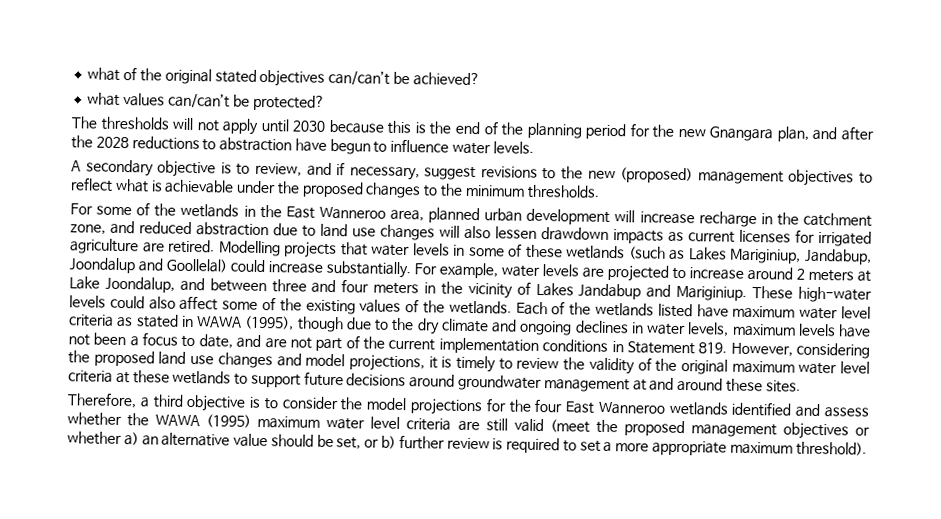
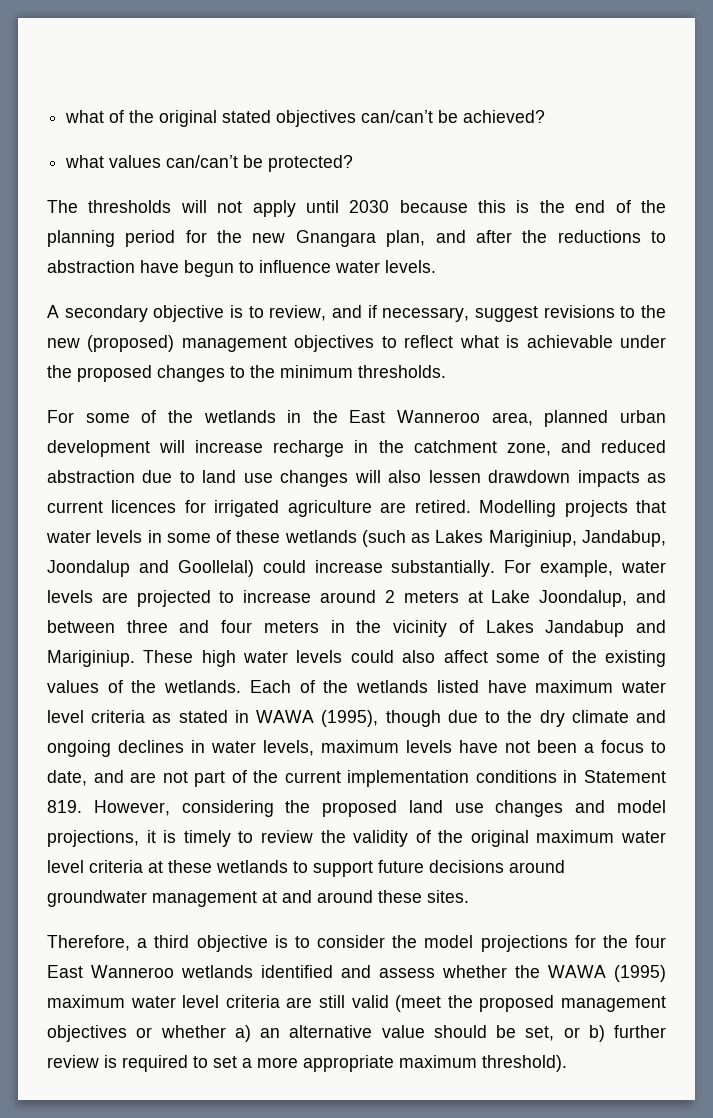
- The thresholds will not apply until 2030 because this is the end of the planning period for the new Gnangara plan, and after the 2028 reductions to abstraction have begun to influence water levels.
+ The thresholds will not apply until 2030 because this is the end of the planning period for the new Gnangara plan, and after the reductions to abstraction have begun to influence water levels.
- For some of the wetlands in the East Wanneroo area, planned urban development will increase recharge in the catchment zone, and reduced abstraction due to land use changes will also lessen drawdown impacts as current licenses for irrigated agriculture are retired.
+ For some of the wetlands in the East Wanneroo area, planned urban development will increase recharge in the catchment zone, and reduced abstraction due to land use changes will also lessen drawdown impacts as current licences for irrigated agriculture are retired.
- These high-water levels could also affect some of the existing values of the wetlands.
+ These high water levels could also affect some of the existing values of the wetlands.

